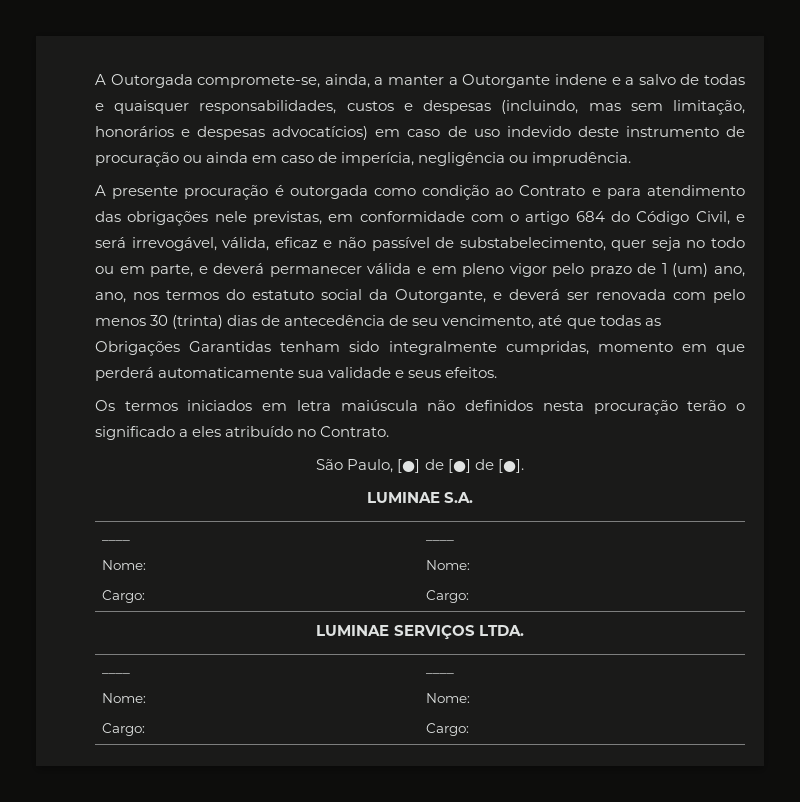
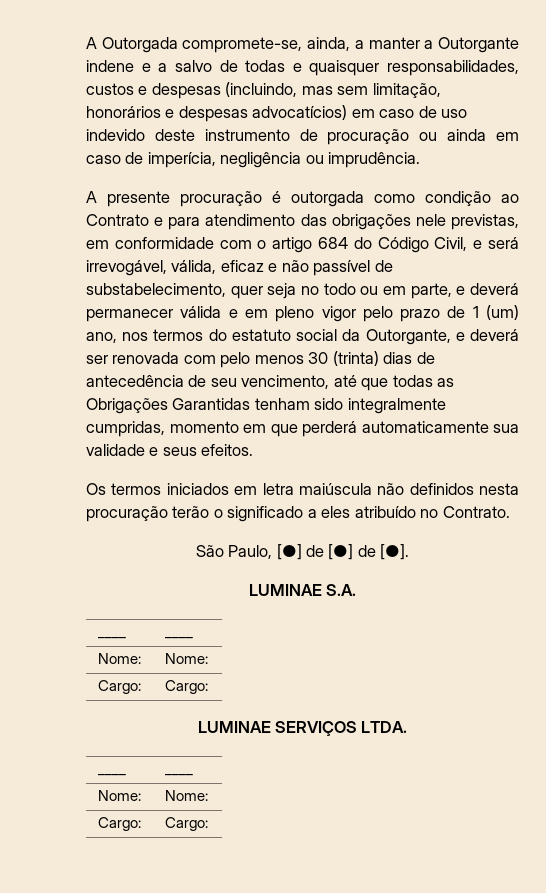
- A presente procuração é outorgada como condição ao Contrato e para atendimento das obrigações nele previstas, em conformidade com o artigo 684 do Código Civil, e será irrevogável, válida, eficaz e não passível de substabelecimento, quer seja no todo ou em parte, e deverá permanecer válida e em pleno vigor pelo prazo de 1 (um) ano, ano, nos termos do estatuto social da Outorgante, e deverá ser renovada com pelo menos 30 (trinta) dias de antecedência de seu vencimento, até que todas as Obrigações Garantidas tenham sido integralmente cumpridas, momento em que perderá automaticamente sua validade e seus efeitos.
+ A presente procuração é outorgada como condição ao Contrato e para atendimento das obrigações nele previstas, em conformidade com o artigo 684 do Código Civil, e será irrevogável, válida, eficaz e não passível de substabelecimento, quer seja no todo ou em parte, e deverá permanecer válida e em pleno vigor pelo prazo de 1 (um) ano, nos termos do estatuto social da Outorgante, e deverá ser renovada com pelo menos 30 (trinta) dias de antecedência de seu vencimento, até que todas as Obrigações Garantidas tenham sido integralmente cumpridas, momento em que perderá automaticamente sua validade e seus efeitos.

